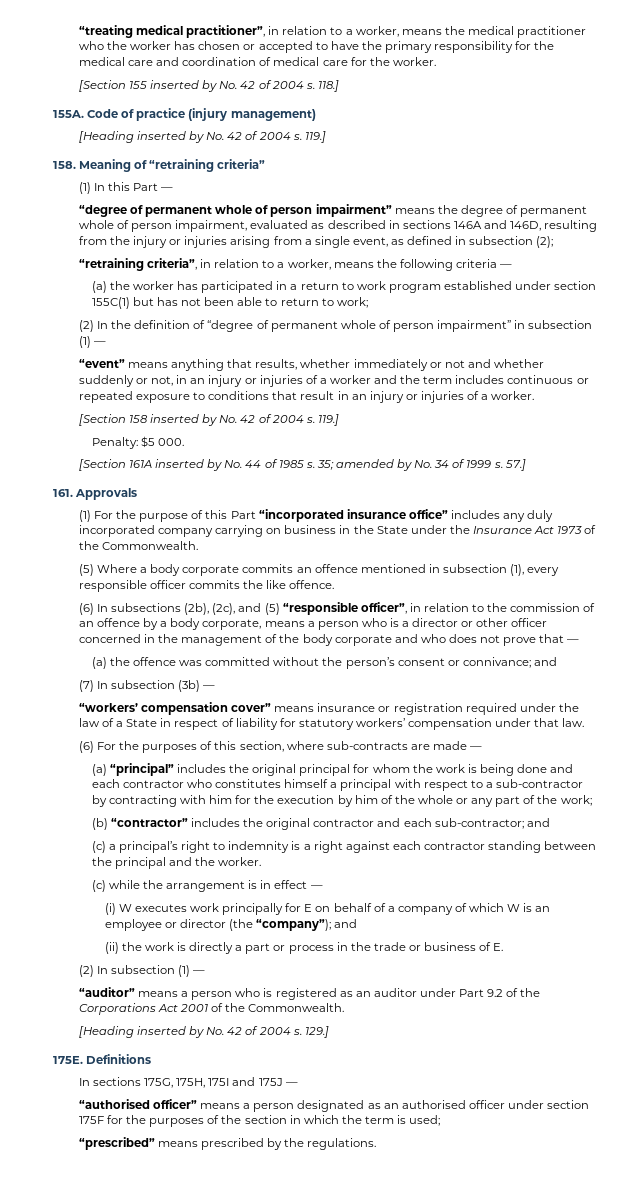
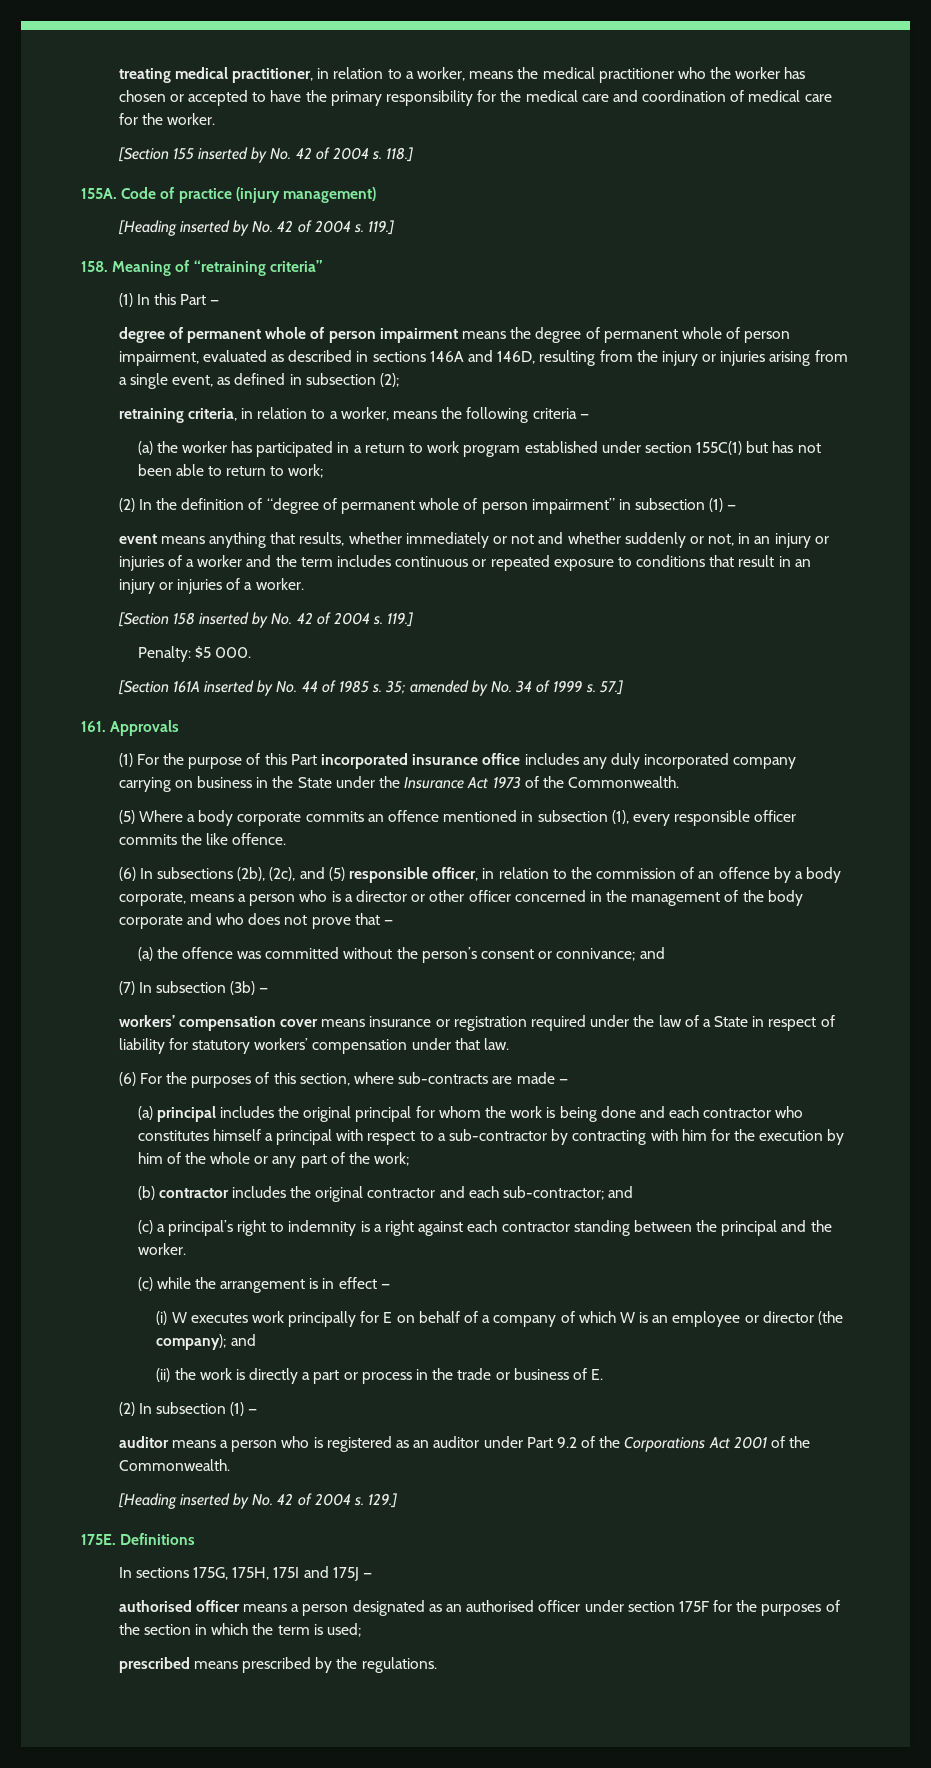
- “treating medical practitioner”, in relation to a worker, means the medical practitioner who the worker has chosen or accepted to have the primary responsibility for the medical care and coordination of medical care for the worker.
+ treating medical practitioner, in relation to a worker, means the medical practitioner who the worker has chosen or accepted to have the primary responsibility for the medical care and coordination of medical care for the worker.
- “degree of permanent whole of person impairment” means the degree of permanent whole of person impairment, evaluated as described in sections 146A and 146D, resulting from the injury or injuries arising from a single event, as defined in subsection (2);
+ degree of permanent whole of person impairment means the degree of permanent whole of person impairment, evaluated as described in sections 146A and 146D, resulting from the injury or injuries arising from a single event, as defined in subsection (2);
- “retraining criteria”, in relation to a worker, means the following criteria —
+ retraining criteria, in relation to a worker, means the following criteria —
- “event” means anything that results, whether immediately or not and whether suddenly or not, in an injury or injuries of a worker and the term includes continuous or repeated exposure to conditions that result in an injury or injuries of a worker.
+ event means anything that results, whether immediately or not and whether suddenly or not, in an injury or injuries of a worker and the term includes continuous or repeated exposure to conditions that result in an injury or injuries of a worker.
- (1) For the purpose of this Part “incorporated insurance office” includes any duly incorporated company carrying on business in the State under the Insurance Act 1973 of the Commonwealth.
+ (1) For the purpose of this Part incorporated insurance office includes any duly incorporated company carrying on business in the State under the Insurance Act 1973 of the Commonwealth.
- (6) In subsections (2b), (2c), and (5) “responsible officer”, in relation to the commission of an offence by a body corporate, means a person who is a director or other officer concerned in the management of the body corporate and who does not prove that —
+ (6) In subsections (2b), (2c), and (5) responsible officer, in relation to the commission of an offence by a body corporate, means a person who is a director or other officer concerned in the management of the body corporate and who does not prove that —
- “workers’ compensation cover” means insurance or registration required under the law of a State in respect of liability for statutory workers’ compensation under that law.
+ workers’ compensation cover means insurance or registration required under the law of a State in respect of liability for statutory workers’ compensation under that law.
- (a) “principal” includes the original principal for whom the work is being done and each contractor who constitutes himself a principal with respect to a sub-contractor by contracting with him for the execution by him of the whole or any part of the work;
+ (a) principal includes the original principal for whom the work is being done and each contractor who constitutes himself a principal with respect to a sub-contractor by contracting with him for the execution by him of the whole or any part of the work;
- (b) “contractor” includes the original contractor and each sub-contractor; and
+ (b) contractor includes the original contractor and each sub-contractor; and
- (i) W executes work principally for E on behalf of a company of which W is an employee or director (the “company”); and
+ (i) W executes work principally for E on behalf of a company of which W is an employee or director (the company); and
- “auditor” means a person who is registered as an auditor under Part 9.2 of the Corporations Act 2001 of the Commonwealth.
+ auditor means a person who is registered as an auditor under Part 9.2 of the Corporations Act 2001 of the Commonwealth.
- “authorised officer” means a person designated as an authorised officer under section 175F for the purposes of the section in which the term is used;
+ authorised officer means a person designated as an authorised officer under section 175F for the purposes of the section in which the term is used;
- “prescribed” means prescribed by the regulations.
+ prescribed means prescribed by the regulations.

